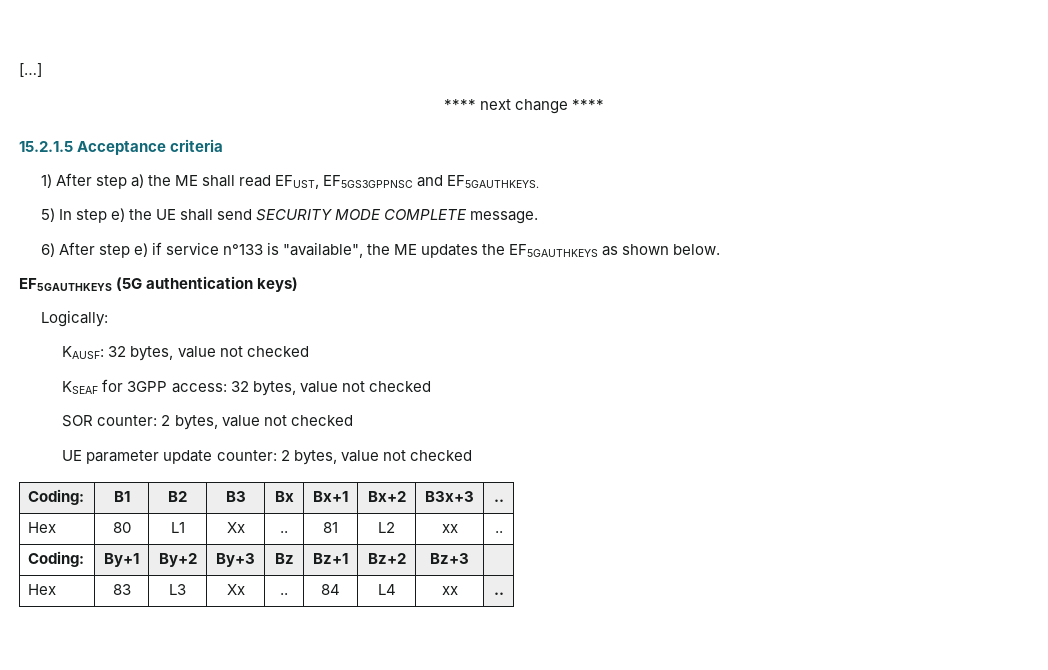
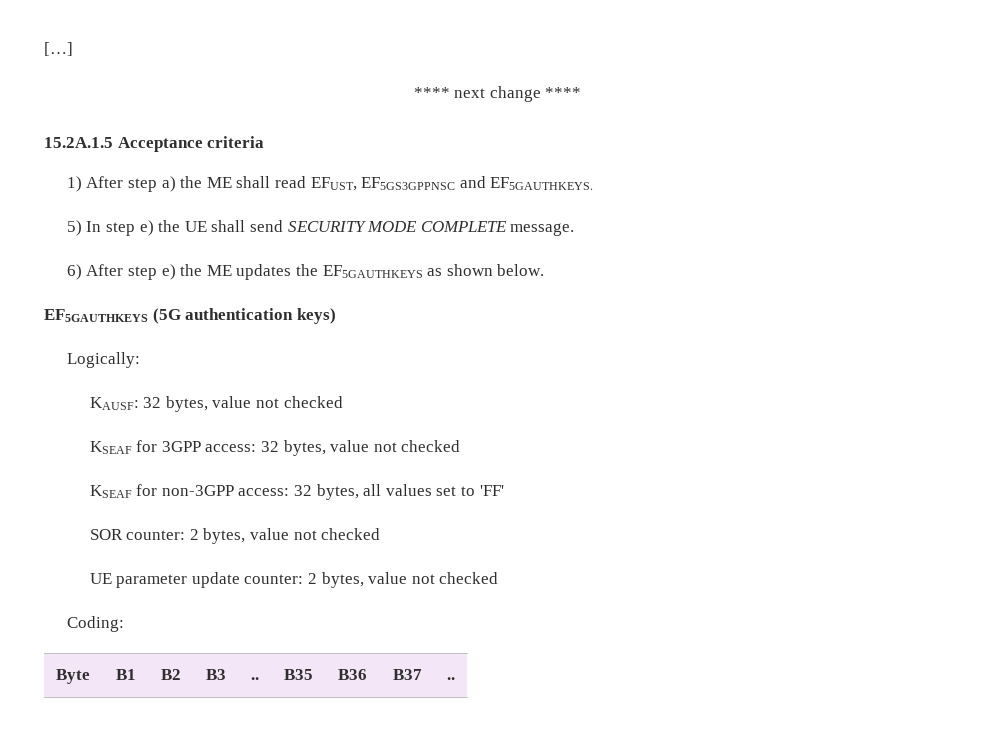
- 15.2.1.5 Acceptance criteria
+ 15.2A.1.5 Acceptance criteria
- 6) After step e) if service n°133 is "available", the ME updates the EF5GAUTHKEYS as shown below.
+ 6) After step e) the ME updates the EF5GAUTHKEYS as shown below.
+ KSEAF for non-3GPP access: 32 bytes, all values set to 'FF'
- Coding: | B1 | B2 | B3 | Bx | Bx+1 | Bx+2 | B3x+3 | ..
- Hex | 80 | L1 | Xx | .. | 81 | L2 | xx | ..
- Coding: | By+1 | By+2 | By+3 | Bz | Bz+1 | Bz+2 | Bz+3 |
- Hex | 83 | L3 | Xx | .. | 84 | L4 | xx | ..
+ Coding:
+ Byte | B1 | B2 | B3 | .. | B35 | B36 | B37 | ..

